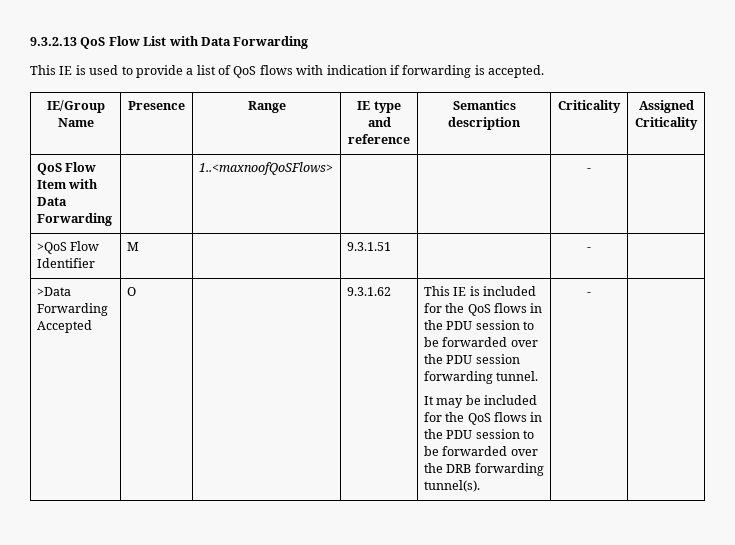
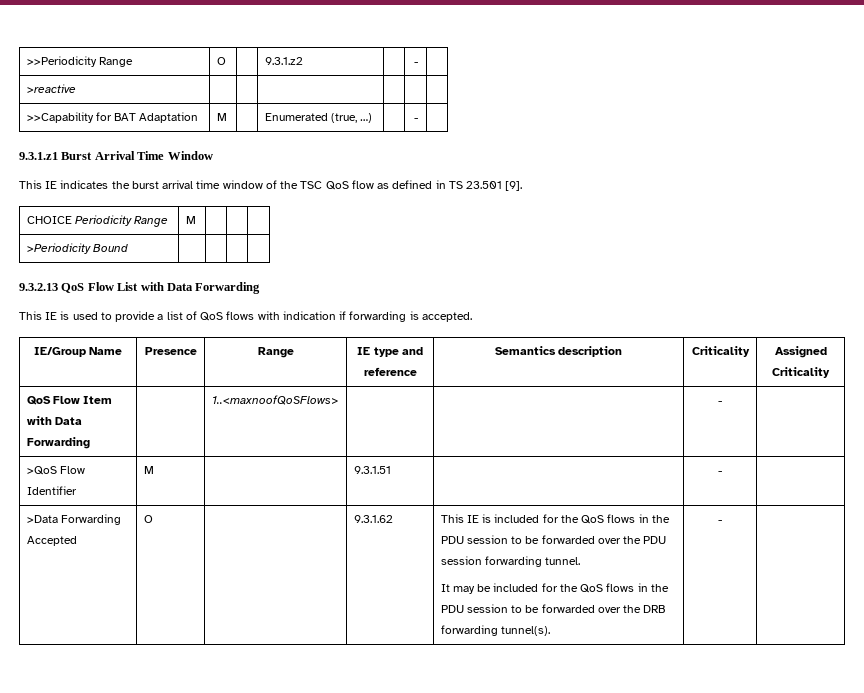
+ >>Periodicity Range | O | | 9.3.1.z2 | | - |
+ >reactive | | | | | |
+ >>Capability for BAT Adaptation | M | | Enumerated (true, …) | | - |
+ 9.3.1.z1 Burst Arrival Time Window
+ This IE indicates the burst arrival time window of the TSC QoS flow as defined in TS 23.501 [9].
+ CHOICE Periodicity Range | M | | |
+ >Periodicity Bound | | | |

